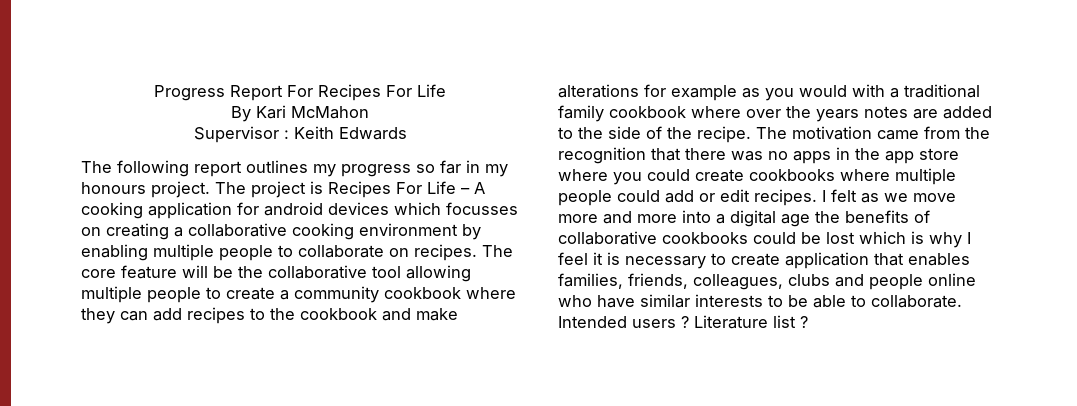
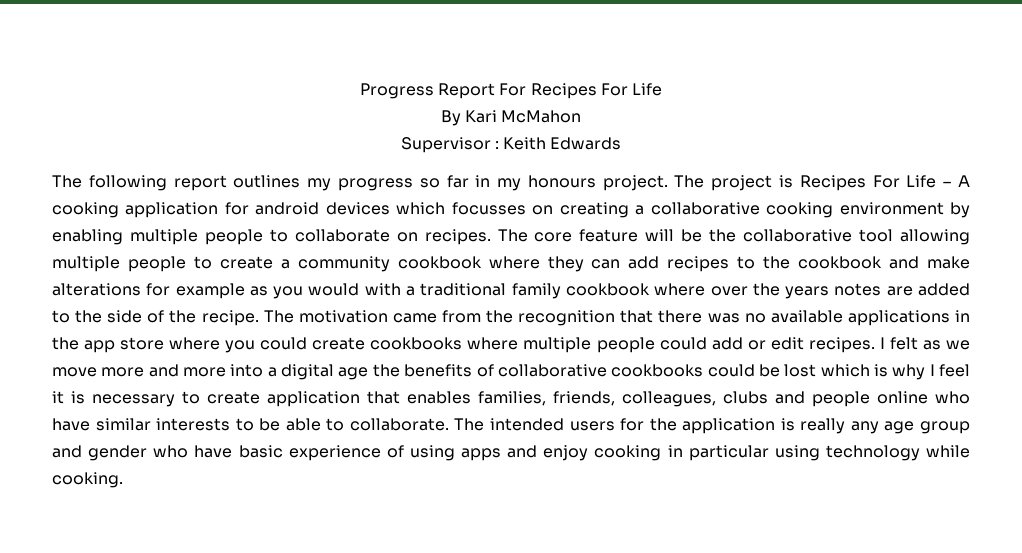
- The motivation came from the recognition that there was no apps in the app store where you could create cookbooks where multiple people could add or edit recipes.
+ The motivation came from the recognition that there was no available applications in the app store where you could create cookbooks where multiple people could add or edit recipes.
- Intended users ? Literature list ?
+ The intended users for the application is really any age group and gender who have basic experience of using apps and enjoy cooking in particular using technology while cooking.

